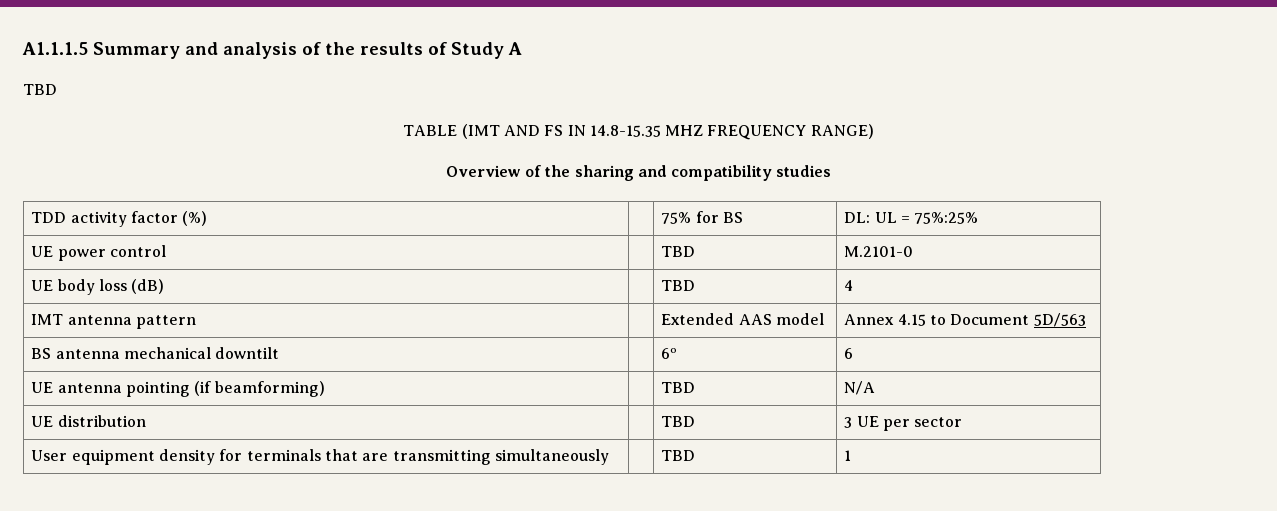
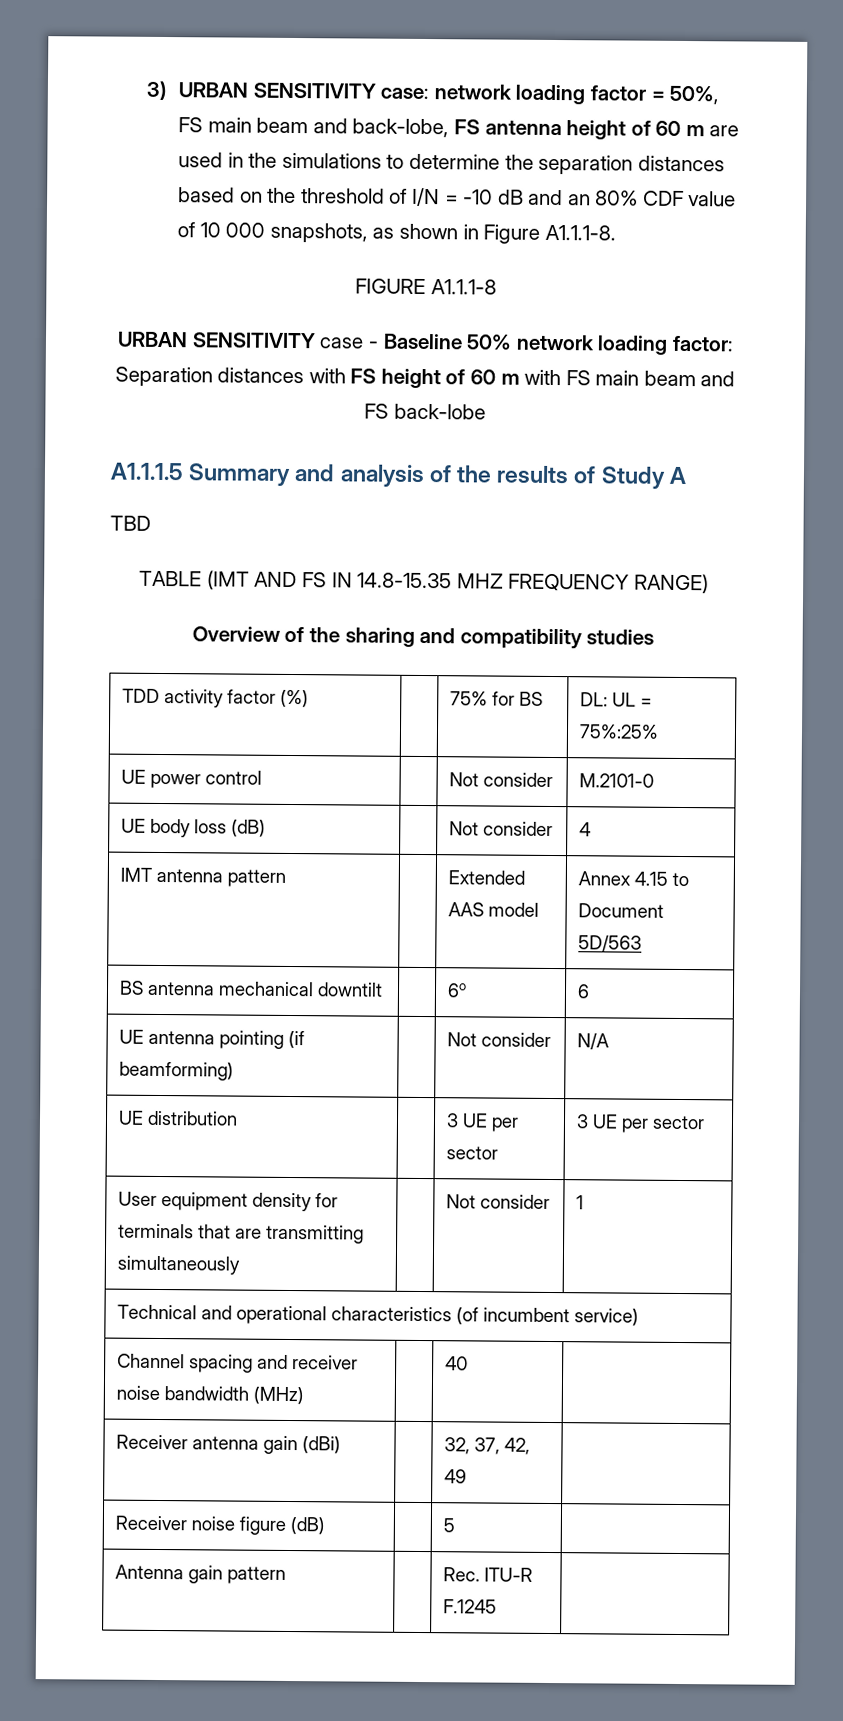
+ 3) URBAN SENSITIVITY case: network loading factor = 50%, FS main beam and back-lobe, FS antenna height of 60 m are used in the simulations to determine the separation distances based on the threshold of I/N = -10 dB and an 80% CDF value of 10 000 snapshots, as shown in Figure A1.1.1-8.
+ FIGURE A1.1.1-8
+ URBAN SENSITIVITY case - Baseline 50% network loading factor: Separation distances with FS height of 60 m with FS main beam and FS back-lobe
- UE power control | | TBD | M.2101-0
+ UE power control | | Not consider | M.2101-0
- UE body loss (dB) | | TBD | 4
+ UE body loss (dB) | | Not consider | 4
- UE antenna pointing (if beamforming) | | TBD | N/A
+ UE antenna pointing (if beamforming) | | Not consider | N/A
- UE distribution | | TBD | 3 UE per sector
+ UE distribution | | 3 UE per sector | 3 UE per sector
- User equipment density for terminals that are transmitting simultaneously | | TBD | 1
+ User equipment density for terminals that are transmitting simultaneously | | Not consider | 1
+ Technical and operational characteristics (of incumbent service)
+ Channel spacing and receiver noise bandwidth (MHz) | | 40 |
+ Receiver antenna gain (dBi) | | 32, 37, 42, 49 |
+ Receiver noise figure (dB) | | 5 |
+ Antenna gain pattern | | Rec. ITU-R F.1245 |

